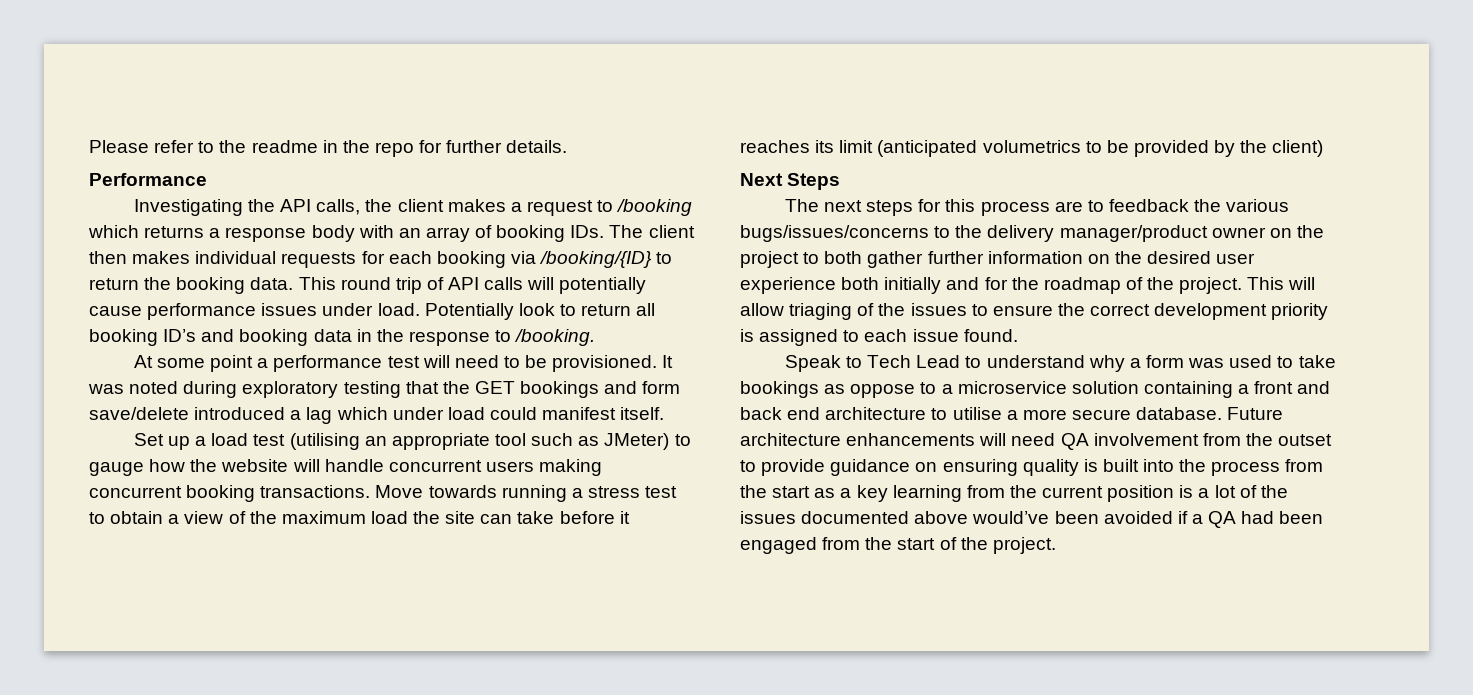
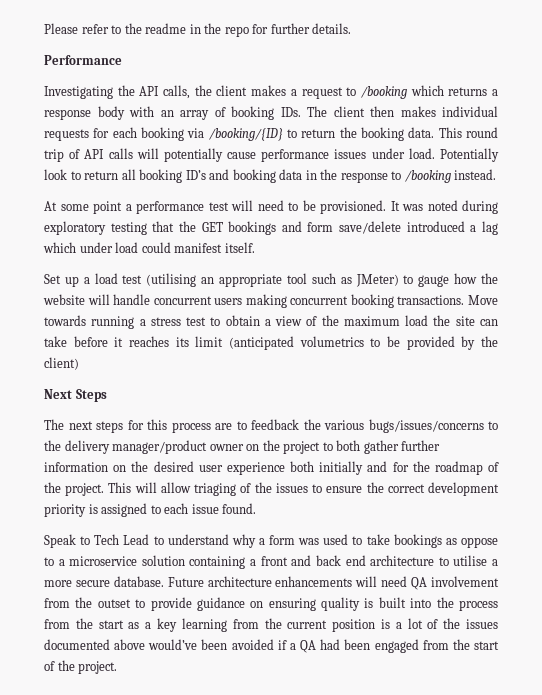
- Potentially look to return all booking ID’s and booking data in the response to /booking.
+ Potentially look to return all booking ID’s and booking data in the response to /booking instead.

